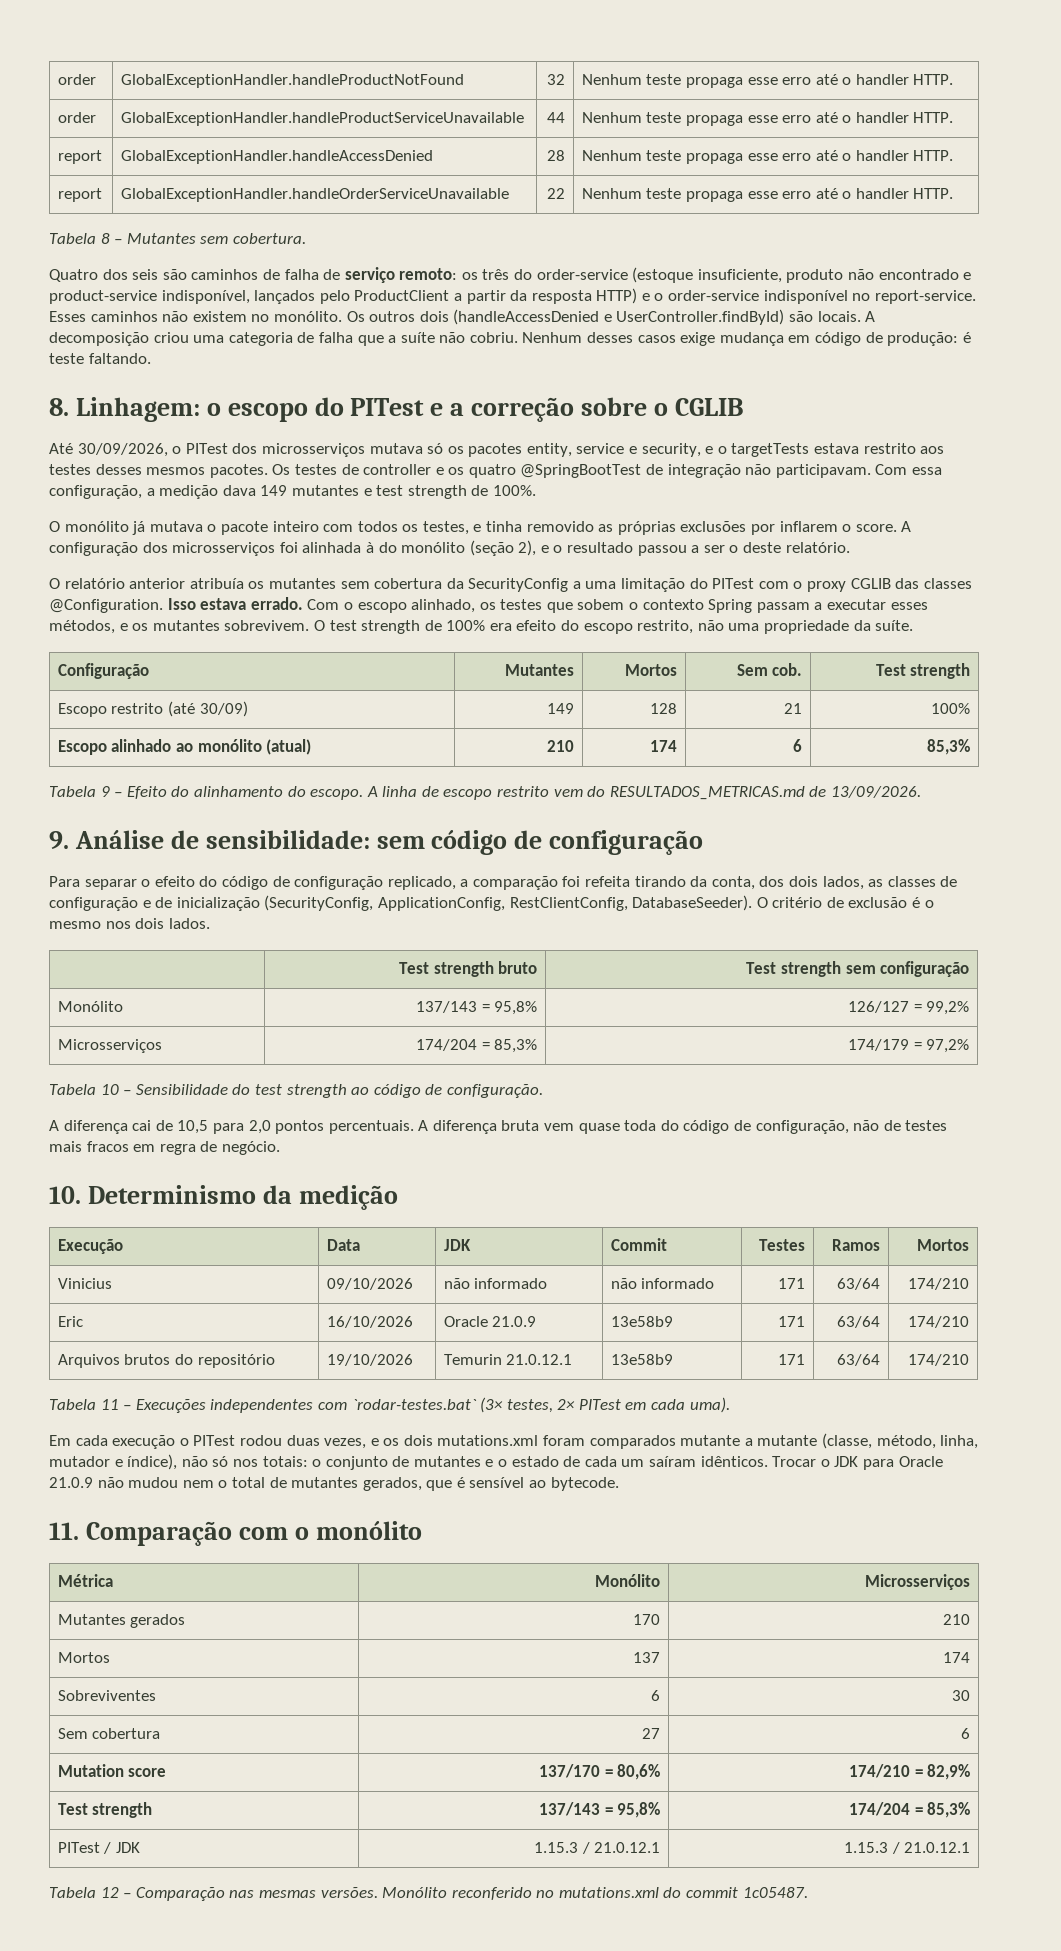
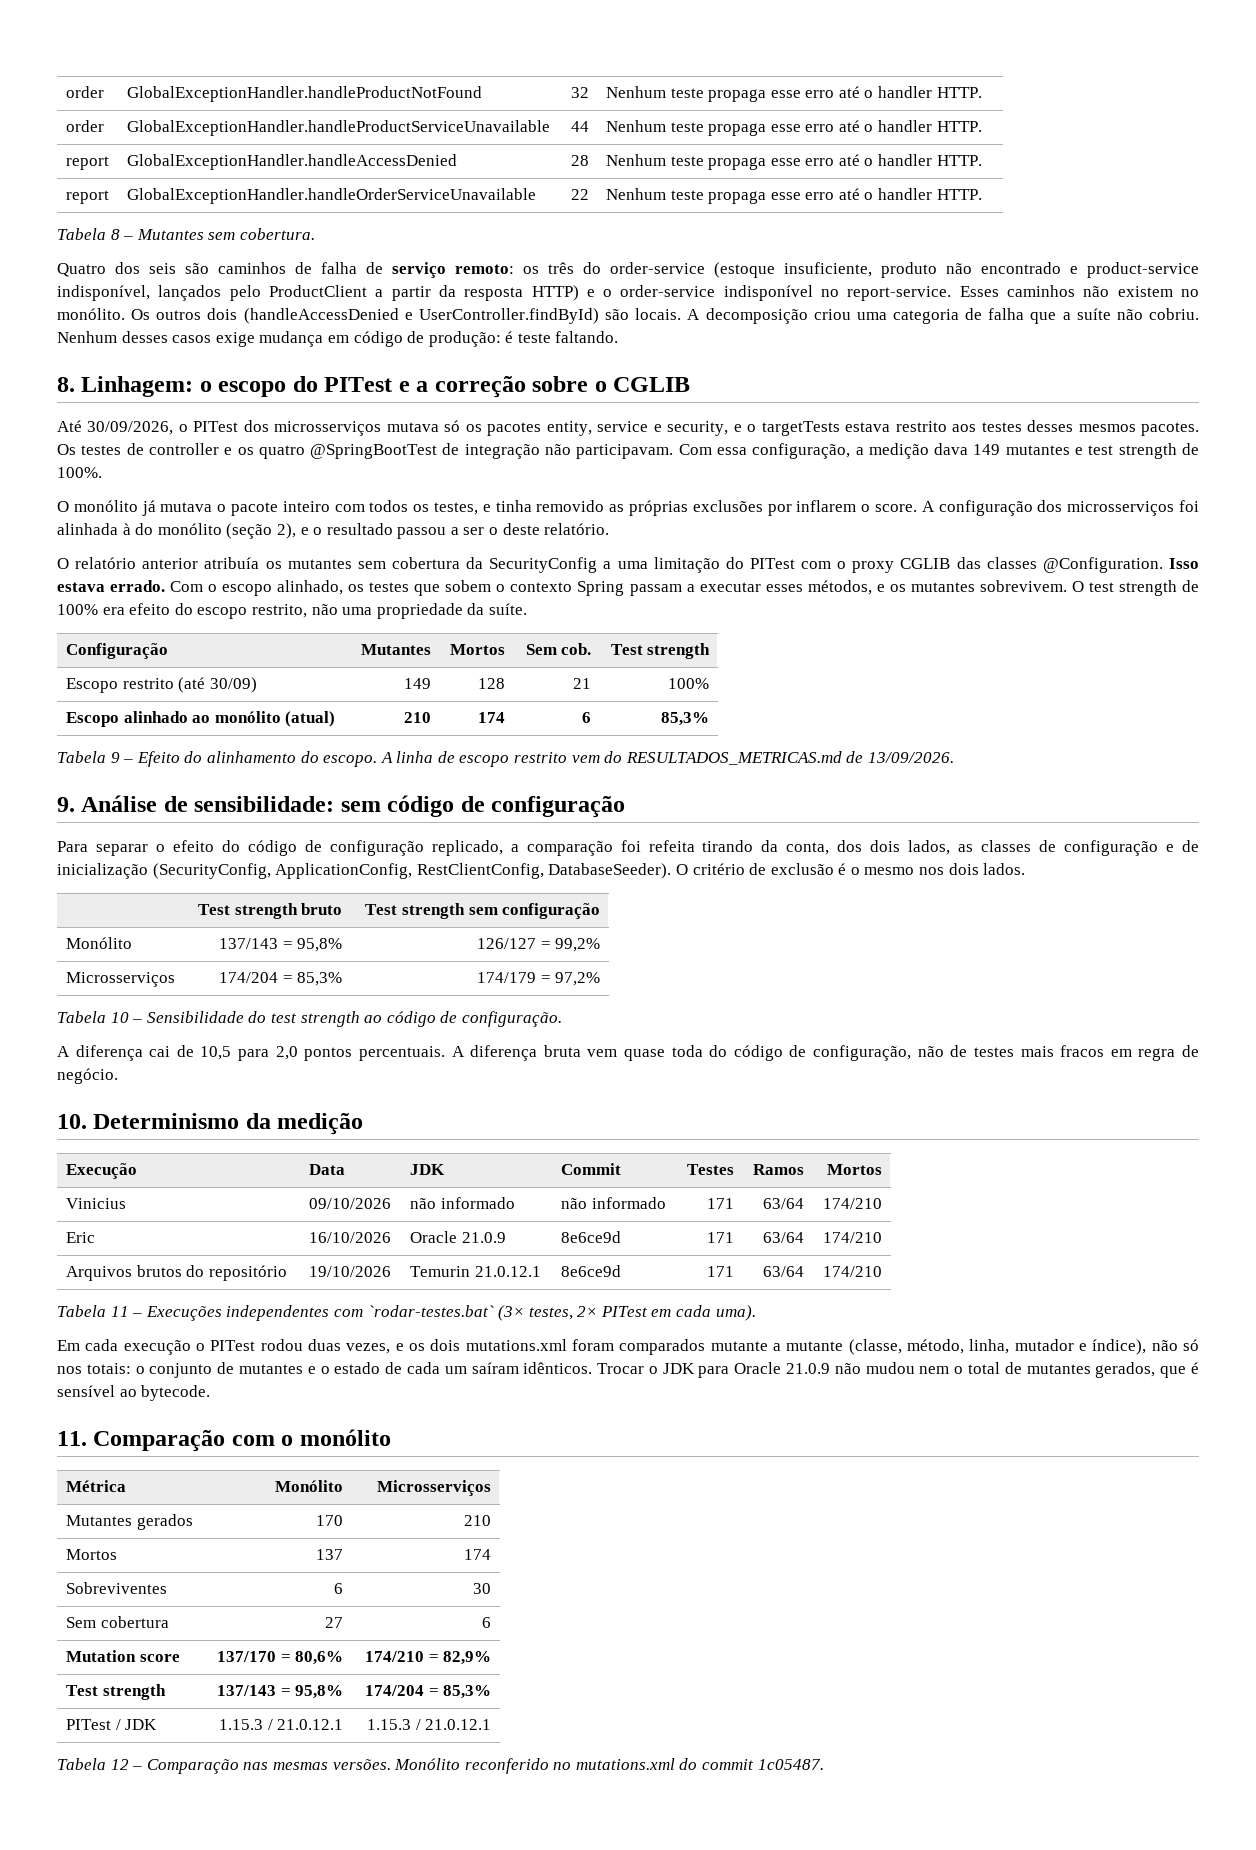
- Eric | 16/10/2026 | Oracle 21.0.9 | 13e58b9 | 171 | 63/64 | 174/210
+ Eric | 16/10/2026 | Oracle 21.0.9 | 8e6ce9d | 171 | 63/64 | 174/210
- Arquivos brutos do repositório | 19/10/2026 | Temurin 21.0.12.1 | 13e58b9 | 171 | 63/64 | 174/210
+ Arquivos brutos do repositório | 19/10/2026 | Temurin 21.0.12.1 | 8e6ce9d | 171 | 63/64 | 174/210

